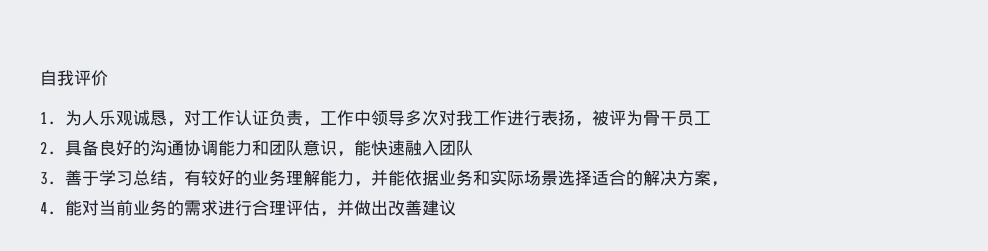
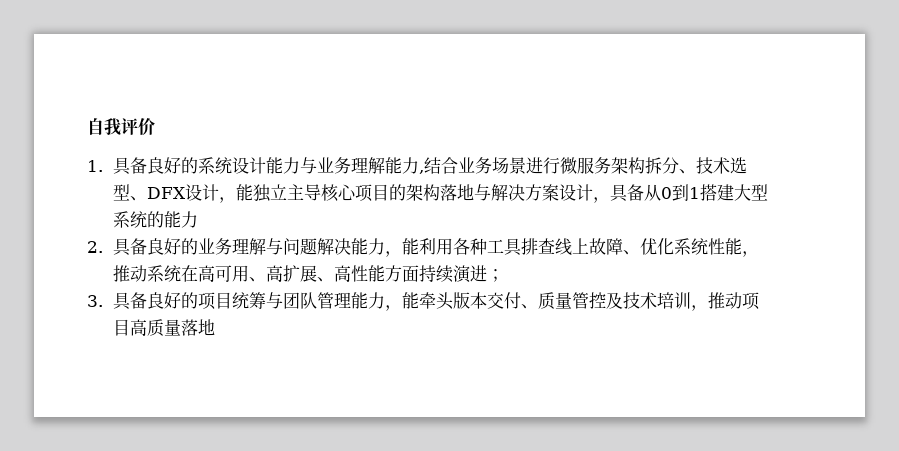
- 1.为人乐观诚恳，对工作认证负责，工作中领导多次对我工作进行表扬，被评为骨干员工
- 2.具备良好的沟通协调能力和团队意识，能快速融入团队
- 3.善于学习总结，有较好的业务理解能力，并能依据业务和实际场景选择适合的解决方案，
- 4.能对当前业务的需求进行合理评估，并做出改善建议
+ 1.具备良好的系统设计能力与业务理解能力,结合业务场景进行微服务架构拆分、技术选型、DFX设计，能独立主导核心项目的架构落地与解决方案设计，具备从0到1搭建大型系统的能力
+ 2.具备良好的业务理解与问题解决能力，能利用各种工具排查线上故障、优化系统性能，推动系统在高可用、高扩展、高性能方面持续演进；
+ 3.具备良好的项目统筹与团队管理能力，能牵头版本交付、质量管控及技术培训，推动项目高质量落地

